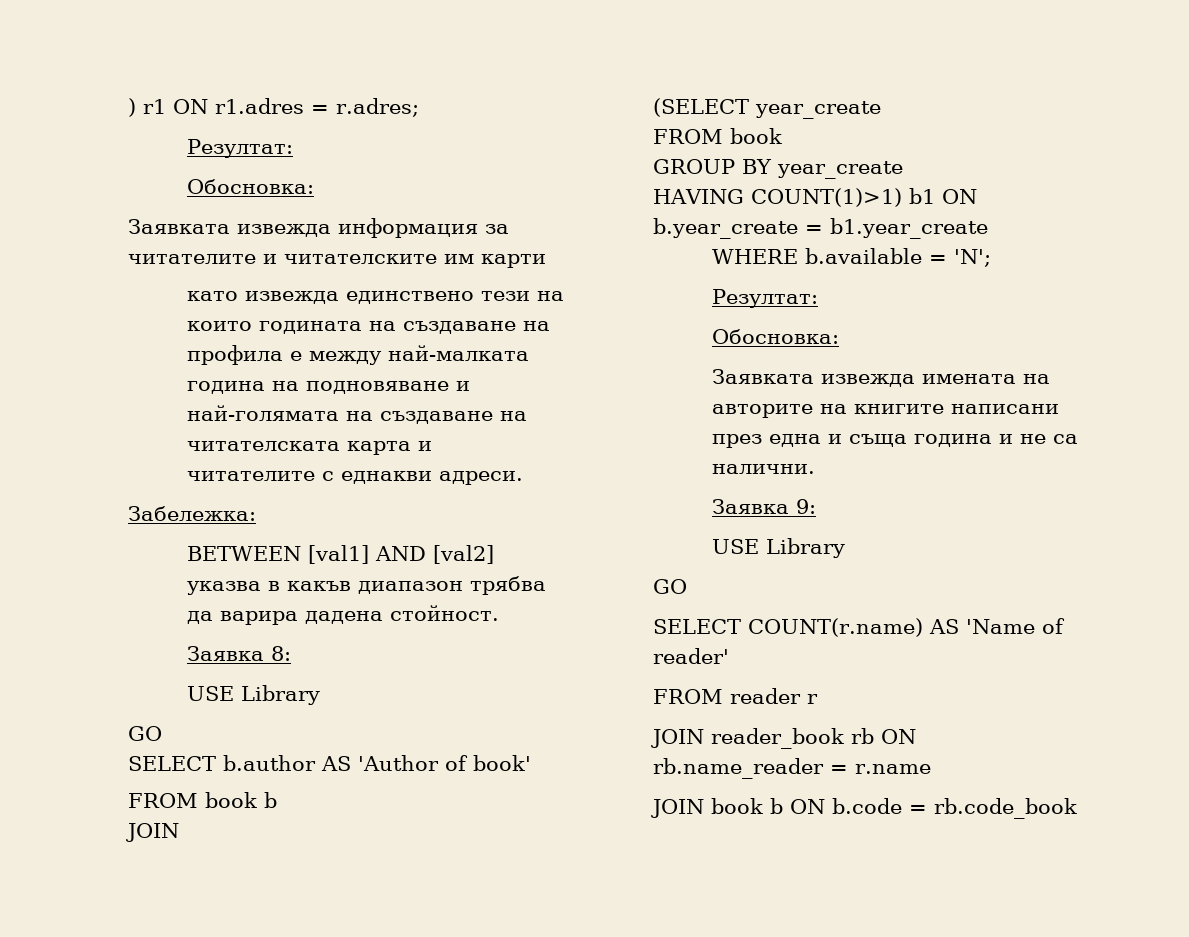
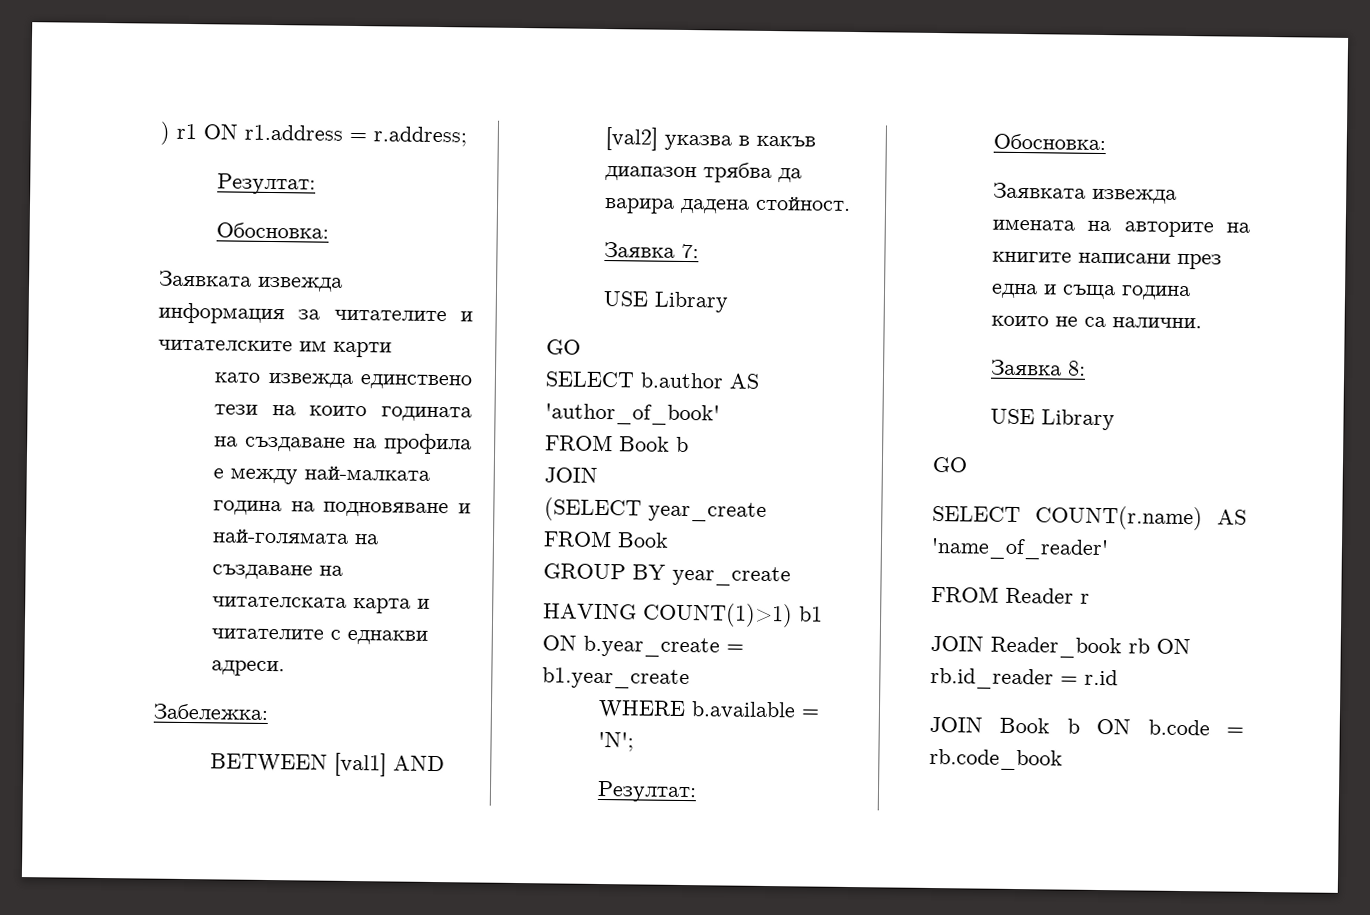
- ) r1 ON r1.adres = r.adres;
+ ) r1 ON r1.address = r.address;
- Заявка 8:
+ Заявка 7:
- SELECT b.author AS 'Author of book'
- FROM book b
+ SELECT b.author AS 'author_of_book'
+ FROM Book b
  (SELECT year_create
- FROM book
+ FROM Book
- Заявката извежда имената на авторите на книгите написани през една и съща година и не са налични.
+ Заявката извежда имената на авторите на книгите написани през една и съща година които не са налични.
- Заявка 9:
+ Заявка 8:
- SELECT COUNT(r.name) AS 'Name of reader'
- FROM reader r
+ SELECT COUNT(r.name) AS 'name_of_reader'
+ FROM Reader r
- JOIN reader_book rb ON rb.name_reader = r.name
- JOIN book b ON b.code = rb.code_book
+ JOIN Reader_book rb ON rb.id_reader = r.id
+ JOIN Book b ON b.code = rb.code_book

